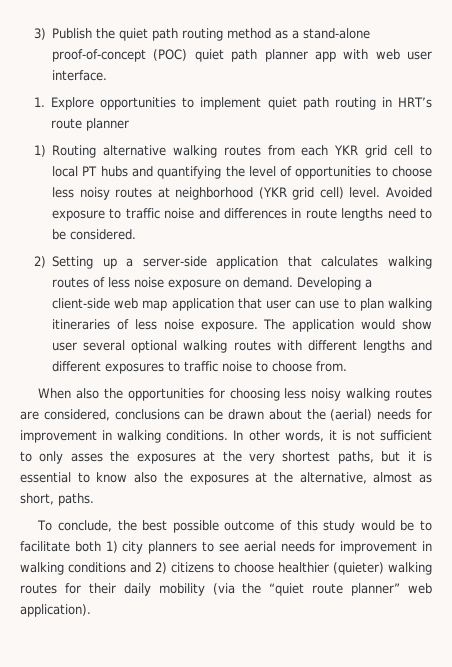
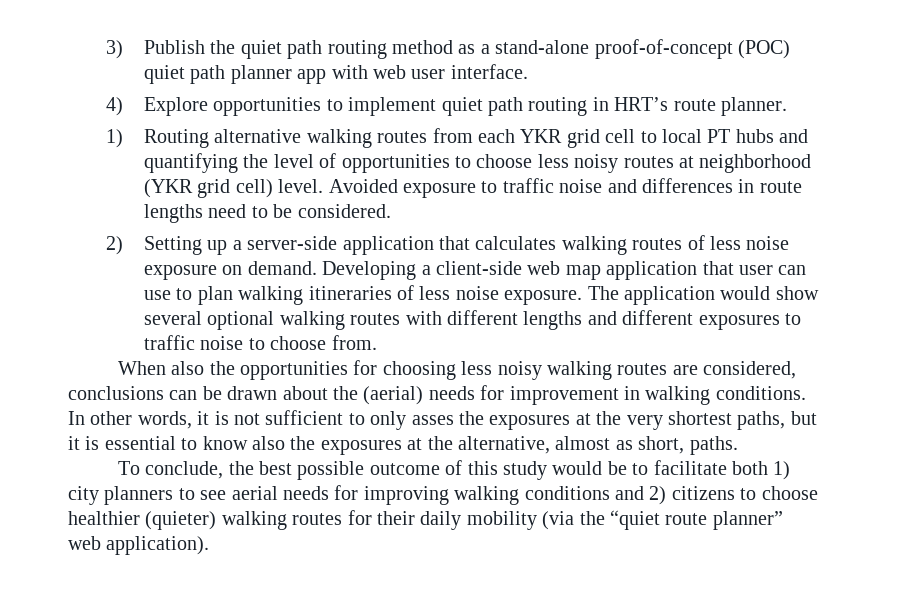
- 1. Explore opportunities to implement quiet path routing in HRT’s route planner
+ 4) Explore opportunities to implement quiet path routing in HRT’s route planner.
- The application would show user several optional walking routes with different lengths and different exposures to traffic noise to choose from.
+ The application would show several optional walking routes with different lengths and different exposures to traffic noise to choose from.
- To conclude, the best possible outcome of this study would be to facilitate both 1) city planners to see aerial needs for improvement in walking conditions and 2) citizens to choose healthier (quieter) walking routes for their daily mobility (via the “quiet route planner” web application).
+ To conclude, the best possible outcome of this study would be to facilitate both 1) city planners to see aerial needs for improving walking conditions and 2) citizens to choose healthier (quieter) walking routes for their daily mobility (via the “quiet route planner” web application).

